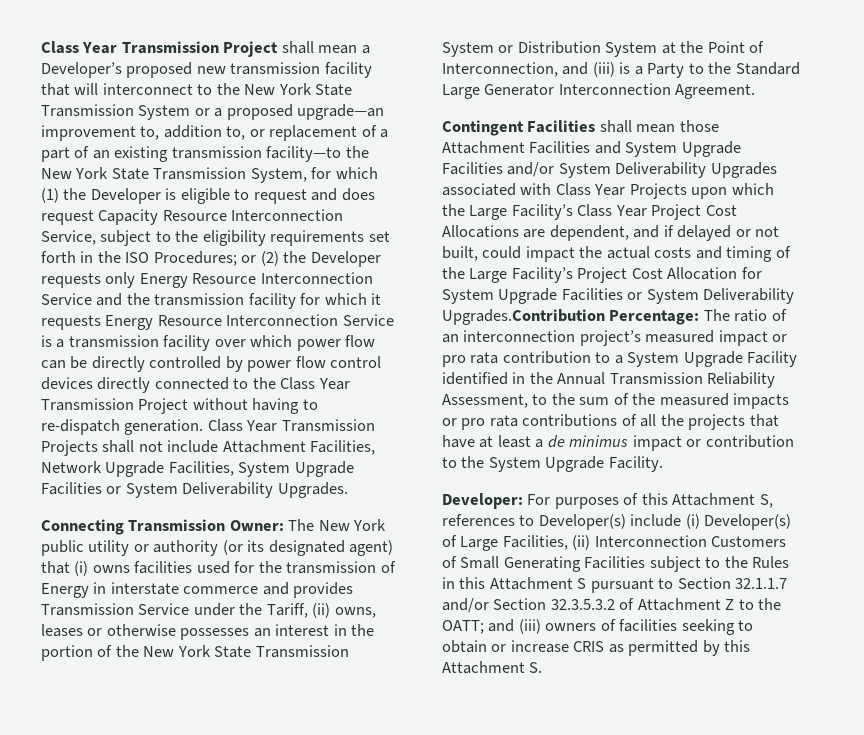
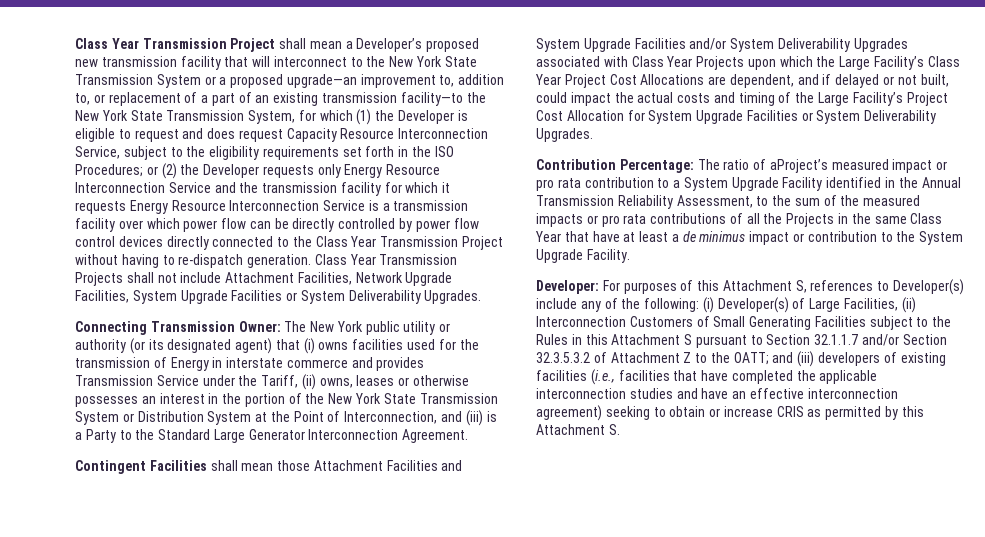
- Contingent Facilities shall mean those Attachment Facilities and System Upgrade Facilities and/or System Deliverability Upgrades associated with Class Year Projects upon which the Large Facility’s Class Year Project Cost Allocations are dependent, and if delayed or not built, could impact the actual costs and timing of the Large Facility’s Project Cost Allocation for System Upgrade Facilities or System Deliverability Upgrades.Contribution Percentage:
+ Contingent Facilities shall mean those Attachment Facilities and System Upgrade Facilities and/or System Deliverability Upgrades associated with Class Year Projects upon which the Large Facility’s Class Year Project Cost Allocations are dependent, and if delayed or not built, could impact the actual costs and timing of the Large Facility’s Project Cost Allocation for System Upgrade Facilities or System Deliverability Upgrades.
+ Contribution Percentage:
- The ratio of an interconnection project’s measured impact or pro rata contribution to a System Upgrade Facility identified in the Annual Transmission Reliability Assessment, to the sum of the measured impacts or pro rata contributions of all the projects that have at least a de minimus impact or contribution to the System Upgrade Facility.
+ The ratio of aProject’s measured impact or pro rata contribution to a System Upgrade Facility identified in the Annual Transmission Reliability Assessment, to the sum of the measured impacts or pro rata contributions of all the Projects in the same Class Year that have at least a de minimus impact or contribution to the System Upgrade Facility.
- Developer: For purposes of this Attachment S, references to Developer(s) include (i) Developer(s) of Large Facilities, (ii) Interconnection Customers of Small Generating Facilities subject to the Rules in this Attachment S pursuant to Section 32.1.1.7 and/or Section 32.3.5.3.2 of Attachment Z to the OATT; and (iii) owners of facilities seeking to obtain or increase CRIS as permitted by this Attachment S.
+ Developer: For purposes of this Attachment S, references to Developer(s) include any of the following: (i) Developer(s) of Large Facilities, (ii) Interconnection Customers of Small Generating Facilities subject to the Rules in this Attachment S pursuant to Section 32.1.1.7 and/or Section 32.3.5.3.2 of Attachment Z to the OATT; and (iii) developers of existing facilities (i.e., facilities that have completed the applicable interconnection studies and have an effective interconnection agreement) seeking to obtain or increase CRIS as permitted by this Attachment S.

